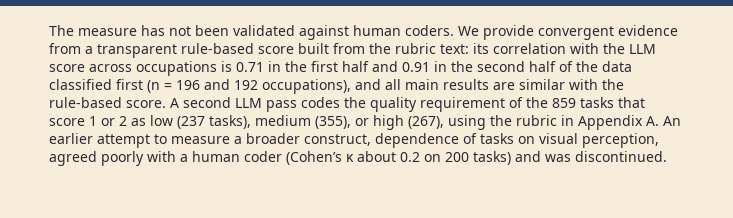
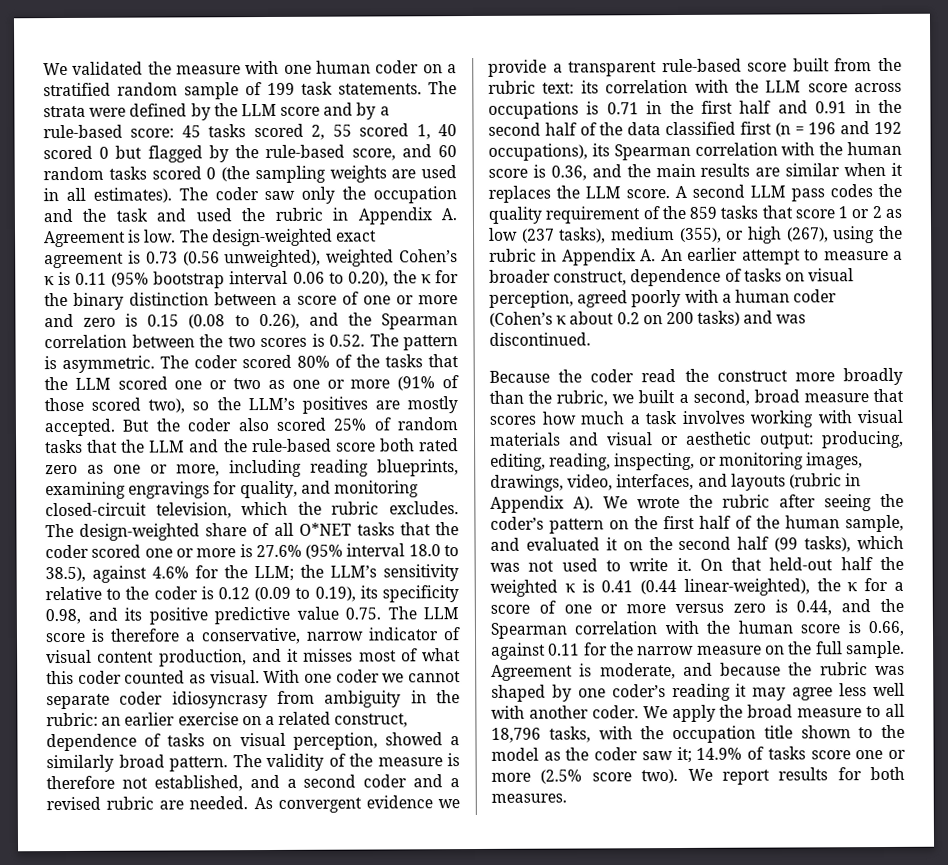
- The measure has not been validated against human coders. We provide convergent evidence from a transparent rule-based score built from the rubric text: its correlation with the LLM score across occupations is 0.71 in the first half and 0.91 in the second half of the data classified first (n = 196 and 192 occupations), and all main results are similar with the rule-based score.
+ We validated the measure with one human coder on a stratified random sample of 199 task statements. The strata were defined by the LLM score and by a rule-based score: 45 tasks scored 2, 55 scored 1, 40 scored 0 but flagged by the rule-based score, and 60 random tasks scored 0 (the sampling weights are used in all estimates). The coder saw only the occupation and the task and used the rubric in Appendix A. Agreement is low. The design-weighted exact agreement is 0.73 (0.56 unweighted), weighted Cohen’s κ is 0.11 (95% bootstrap interval 0.06 to 0.20), the κ for the binary distinction between a score of one or more and zero is 0.15 (0.08 to 0.26), and the Spearman correlation between the two scores is 0.52. The pattern is asymmetric. The coder scored 80% of the tasks that the LLM scored one or two as one or more (91% of those scored two), so the LLM’s positives are mostly accepted. But the coder also scored 25% of random tasks that the LLM and the rule-based score both rated zero as one or more, including reading blueprints, examining engravings for quality, and monitoring closed-circuit television, which the rubric excludes. The design-weighted share of all O*NET tasks that the coder scored one or more is 27.6% (95% interval 18.0 to 38.5), against 4.6% for the LLM; the LLM’s sensitivity relative to the coder is 0.12 (0.09 to 0.19), its specificity 0.98, and its positive predictive value 0.75. The LLM score is therefore a conservative, narrow indicator of visual content production, and it misses most of what this coder counted as visual. With one coder we cannot separate coder idiosyncrasy from ambiguity in the rubric: an earlier exercise on a related construct, dependence of tasks on visual perception, showed a similarly broad pattern. The validity of the measure is therefore not established, and a second coder and a revised rubric are needed. As convergent evidence we provide a transparent rule-based score built from the rubric text: its correlation with the LLM score across occupations is 0.71 in the first half and 0.91 in the second half of the data classified first (n = 196 and 192 occupations), its Spearman correlation with the human score is 0.36, and the main results are similar when it replaces the LLM score.
+ Because the coder read the construct more broadly than the rubric, we built a second, broad measure that scores how much a task involves working with visual materials and visual or aesthetic output: producing, editing, reading, inspecting, or monitoring images, drawings, video, interfaces, and layouts (rubric in Appendix A). We wrote the rubric after seeing the coder’s pattern on the first half of the human sample, and evaluated it on the second half (99 tasks), which was not used to write it. On that held-out half the weighted κ is 0.41 (0.44 linear-weighted), the κ for a score of one or more versus zero is 0.44, and the Spearman correlation with the human score is 0.66, against 0.11 for the narrow measure on the full sample. Agreement is moderate, and because the rubric was shaped by one coder’s reading it may agree less well with another coder. We apply the broad measure to all 18,796 tasks, with the occupation title shown to the model as the coder saw it; 14.9% of tasks score one or more (2.5% score two). We report results for both measures.

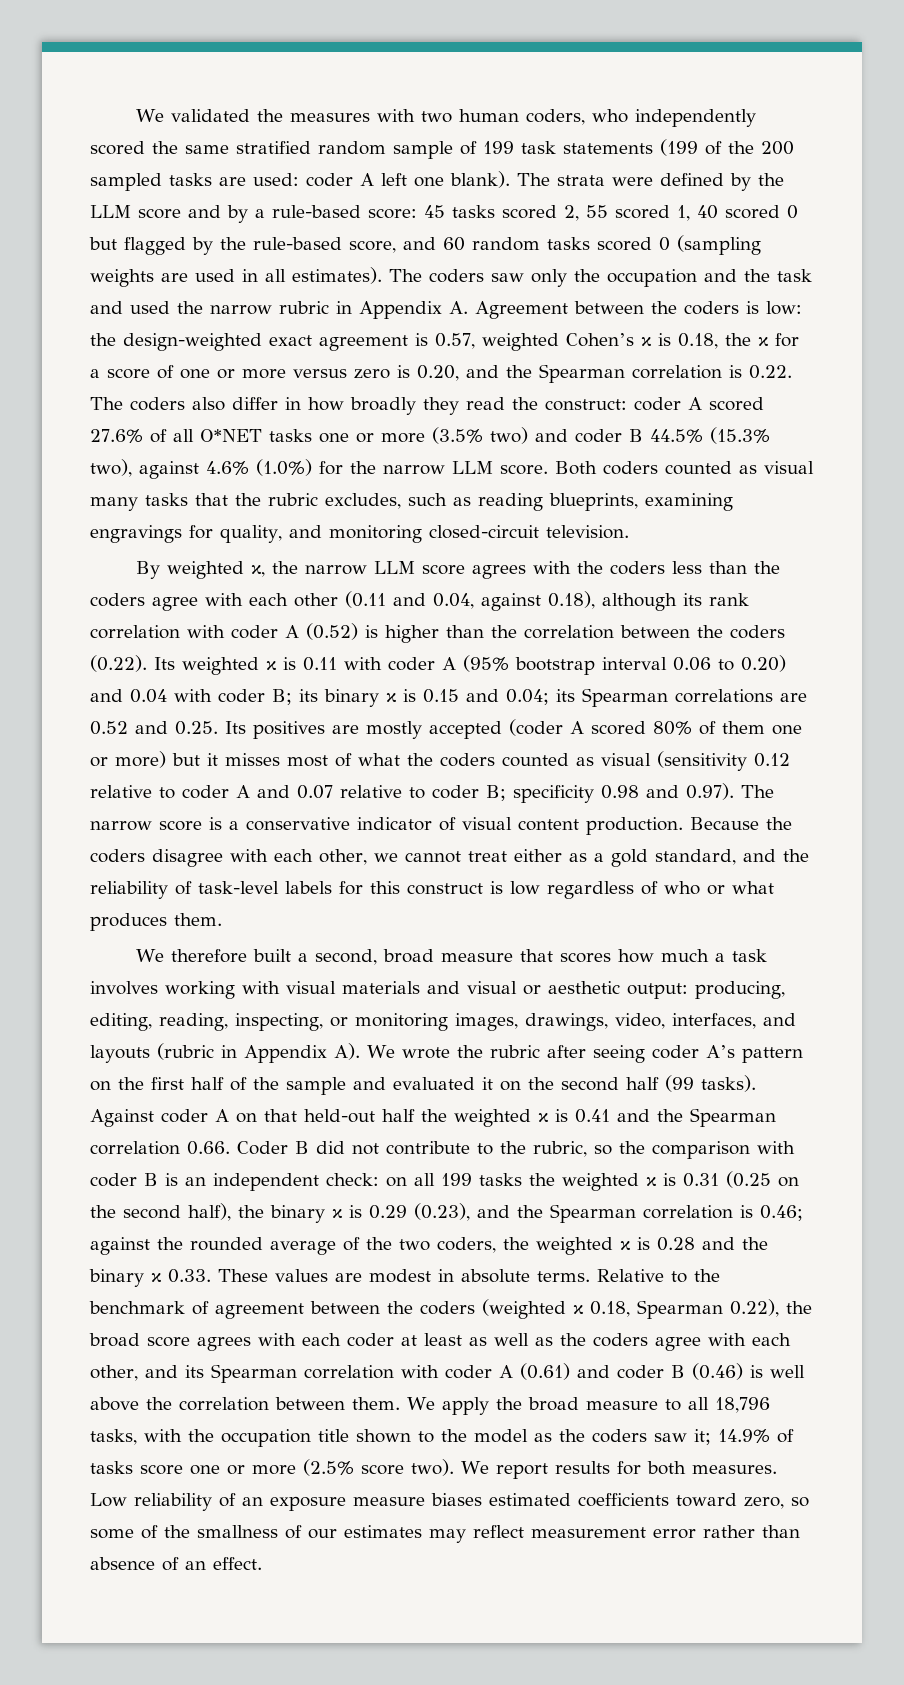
- We validated the measure with one human coder on a stratified random sample of 199 task statements.
+ We validated the measures with two human coders, who independently scored the same stratified random sample of 199 task statements (199 of the 200 sampled tasks are used: coder A left one blank).
- The strata were defined by the LLM score and by a rule-based score: 45 tasks scored 2, 55 scored 1, 40 scored 0 but flagged by the rule-based score, and 60 random tasks scored 0 (the sampling weights are used in all estimates).
+ The strata were defined by the LLM score and by a rule-based score: 45 tasks scored 2, 55 scored 1, 40 scored 0 but flagged by the rule-based score, and 60 random tasks scored 0 (sampling weights are used in all estimates).
- The coder saw only the occupation and the task and used the rubric in Appendix A. Agreement is low. The design-weighted exact agreement is 0.73 (0.56 unweighted), weighted Cohen’s κ is 0.11 (95% bootstrap interval 0.06 to 0.20), the κ for the binary distinction between a score of one or more and zero is 0.15 (0.08 to 0.26), and the Spearman correlation between the two scores is 0.52. The pattern is asymmetric. The coder scored 80% of the tasks that the LLM scored one or two as one or more (91% of those scored two), so the LLM’s positives are mostly accepted. But the coder also scored 25% of random tasks that the LLM and the rule-based score both rated zero as one or more, including reading blueprints, examining engravings for quality, and monitoring closed-circuit television, which the rubric excludes. The design-weighted share of all O*NET tasks that the coder scored one or more is 27.6% (95% interval 18.0 to 38.5), against 4.6% for the LLM; the LLM’s sensitivity relative to the coder is 0.12 (0.09 to 0.19), its specificity 0.98, and its positive predictive value 0.75. The LLM score is therefore a conservative, narrow indicator of visual content production, and it misses most of what this coder counted as visual. With one coder we cannot separate coder idiosyncrasy from ambiguity in the rubric: an earlier exercise on a related construct, dependence of tasks on visual perception, showed a similarly broad pattern. The validity of the measure is therefore not established, and a second coder and a revised rubric are needed. As convergent evidence we provide a transparent rule-based score built from the rubric text: its correlation with the LLM score across occupations is 0.71 in the first half and 0.91 in the second half of the data classified first (n = 196 and 192 occupations), its Spearman correlation with the human score is 0.36, and the main results are similar when it replaces the LLM score. A second LLM pass codes the quality requirement of the 859 tasks that score 1 or 2 as low (237 tasks), medium (355), or high (267), using the rubric in Appendix A. An earlier attempt to measure a broader construct, dependence of tasks on visual perception, agreed poorly with a human coder (Cohen’s κ about 0.2 on 200 tasks) and was discontinued.
- Because the coder read the construct more broadly than the rubric, we built a second, broad measure that scores how much a task involves working with visual materials and visual or aesthetic output:
+ The coders saw only the occupation and the task and used the narrow rubric in Appendix A. Agreement between the coders is low: the design-weighted exact agreement is 0.57, weighted Cohen’s κ is 0.18, the κ for a score of one or more versus zero is 0.20, and the Spearman correlation is 0.22. The coders also differ in how broadly they read the construct: coder A scored 27.6% of all O*NET tasks one or more (3.5% two) and coder B 44.5% (15.3% two), against 4.6% (1.0%) for the narrow LLM score. Both coders counted as visual many tasks that the rubric excludes, such as reading blueprints, examining engravings for quality, and monitoring closed-circuit television.
+ By weighted κ, the narrow LLM score agrees with the coders less than the coders agree with each other (0.11 and 0.04, against 0.18), although its rank correlation with coder A (0.52) is higher than the correlation between the coders (0.22). Its weighted κ is 0.11 with coder A (95% bootstrap interval 0.06 to 0.20) and 0.04 with coder B; its binary κ is 0.15 and 0.04; its Spearman correlations are 0.52 and 0.25. Its positives are mostly accepted (coder A scored 80% of them one or more) but it misses most of what the coders counted as visual (sensitivity 0.12 relative to coder A and 0.07 relative to coder B; specificity 0.98 and 0.97). The narrow score is a conservative indicator of visual content production. Because the coders disagree with each other, we cannot treat either as a gold standard, and the reliability of task-level labels for this construct is low regardless of who or what produces them.
+ We therefore built a second, broad measure that scores how much a task involves working with visual materials and visual or aesthetic output:
- producing, editing, reading, inspecting, or monitoring images, drawings, video, interfaces, and layouts (rubric in Appendix A). We wrote the rubric after seeing the coder’s pattern on the first half of the human sample, and evaluated it on the second half (99 tasks), which was not used to write it. On that held-out half the weighted κ is 0.41 (0.44 linear-weighted), the κ for a score of one or more versus zero is 0.44, and the Spearman correlation with the human score is 0.66, against 0.11 for the narrow measure on the full sample. Agreement is moderate, and because the rubric was shaped by one coder’s reading it may agree less well with another coder.
+ producing, editing, reading, inspecting, or monitoring images, drawings, video, interfaces, and layouts (rubric in Appendix A). We wrote the rubric after seeing coder A’s pattern on the first half of the sample and evaluated it on the second half (99 tasks). Against coder A on that held-out half the weighted κ is 0.41 and the Spearman correlation 0.66. Coder B did not contribute to the rubric, so the comparison with coder B is an independent check: on all 199 tasks the weighted κ is 0.31 (0.25 on the second half), the binary κ is 0.29 (0.23), and the Spearman correlation is 0.46; against the rounded average of the two coders, the weighted κ is 0.28 and the binary κ 0.33. These values are modest in absolute terms. Relative to the benchmark of agreement between the coders (weighted κ 0.18, Spearman 0.22), the broad score agrees with each coder at least as well as the coders agree with each other, and its Spearman correlation with coder A (0.61) and coder B (0.46) is well above the correlation between them.
- We apply the broad measure to all 18,796 tasks, with the occupation title shown to the model as the coder saw it; 14.9% of tasks score one or more (2.5% score two).
+ We apply the broad measure to all 18,796 tasks, with the occupation title shown to the model as the coders saw it; 14.9% of tasks score one or more (2.5% score two).
+ Low reliability of an exposure measure biases estimated coefficients toward zero, so some of the smallness of our estimates may reflect measurement error rather than absence of an effect.

